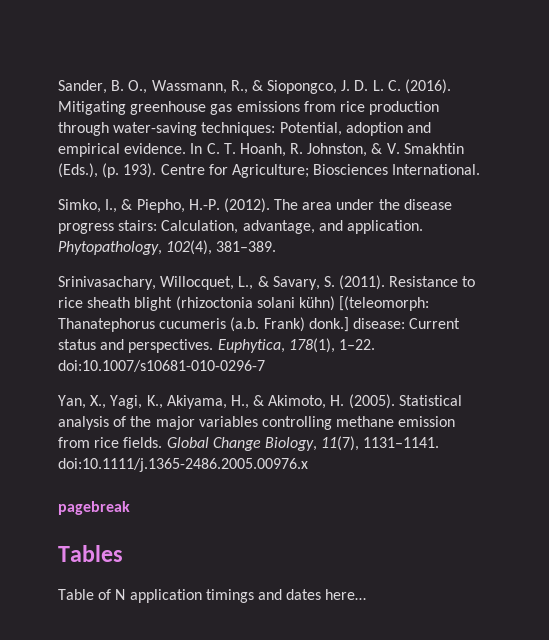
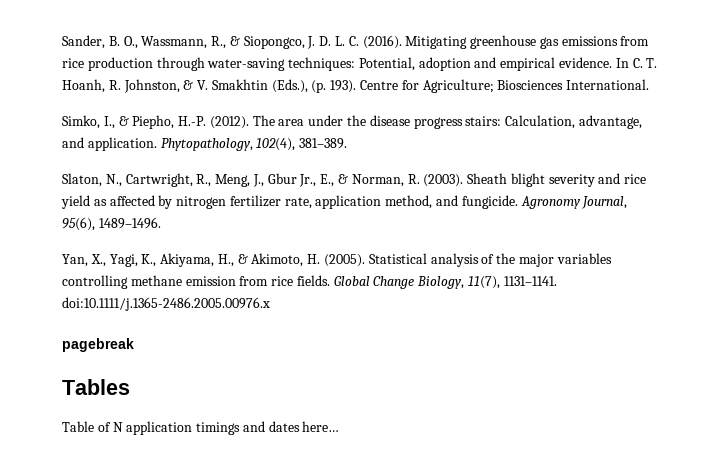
- Srinivasachary, Willocquet, L., & Savary, S. (2011). Resistance to rice sheath blight (rhizoctonia solani kühn) [(teleomorph: Thanatephorus cucumeris (a.b. Frank) donk.] disease: Current status and perspectives. Euphytica, 178(1), 1–22. doi:10.1007/s10681-010-0296-7
+ Slaton, N., Cartwright, R., Meng, J., Gbur Jr., E., & Norman, R. (2003). Sheath blight severity and rice yield as affected by nitrogen fertilizer rate, application method, and fungicide. Agronomy Journal, 95(6), 1489–1496.

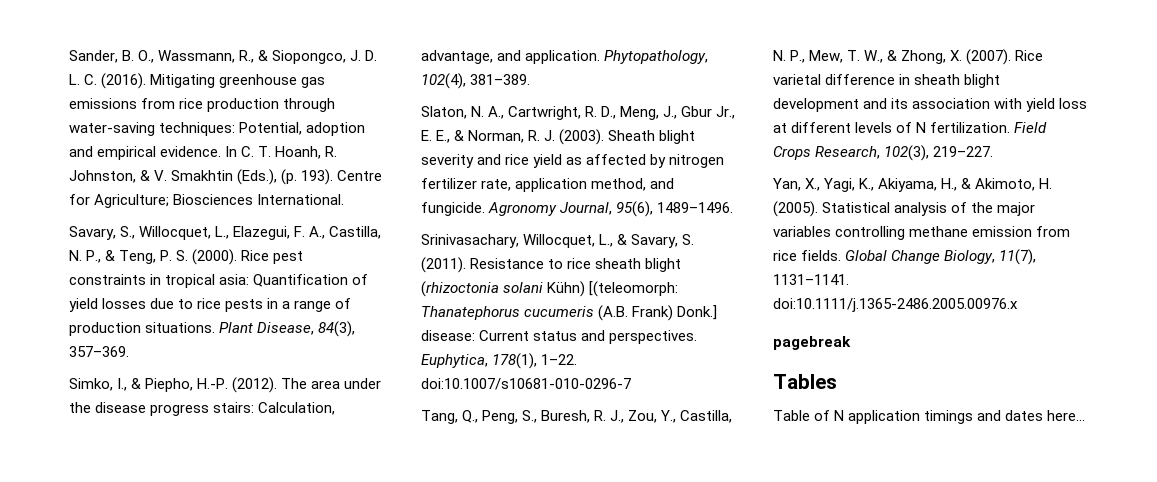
+ Savary, S., Willocquet, L., Elazegui, F. A., Castilla, N. P., & Teng, P. S. (2000). Rice pest constraints in tropical asia: Quantification of yield losses due to rice pests in a range of production situations. Plant Disease, 84(3), 357–369.
- Slaton, N., Cartwright, R., Meng, J., Gbur Jr., E., & Norman, R. (2003).
+ Slaton, N. A., Cartwright, R. D., Meng, J., Gbur Jr., E. E., & Norman, R. J. (2003).
+ Srinivasachary, Willocquet, L., & Savary, S. (2011). Resistance to rice sheath blight (rhizoctonia solani Kühn) [(teleomorph: Thanatephorus cucumeris (A.B. Frank) Donk.] disease: Current status and perspectives. Euphytica, 178(1), 1–22. doi:10.1007/s10681-010-0296-7
+ Tang, Q., Peng, S., Buresh, R. J., Zou, Y., Castilla, N. P., Mew, T. W., & Zhong, X. (2007). Rice varietal difference in sheath blight development and its association with yield loss at different levels of N fertilization. Field Crops Research, 102(3), 219–227.

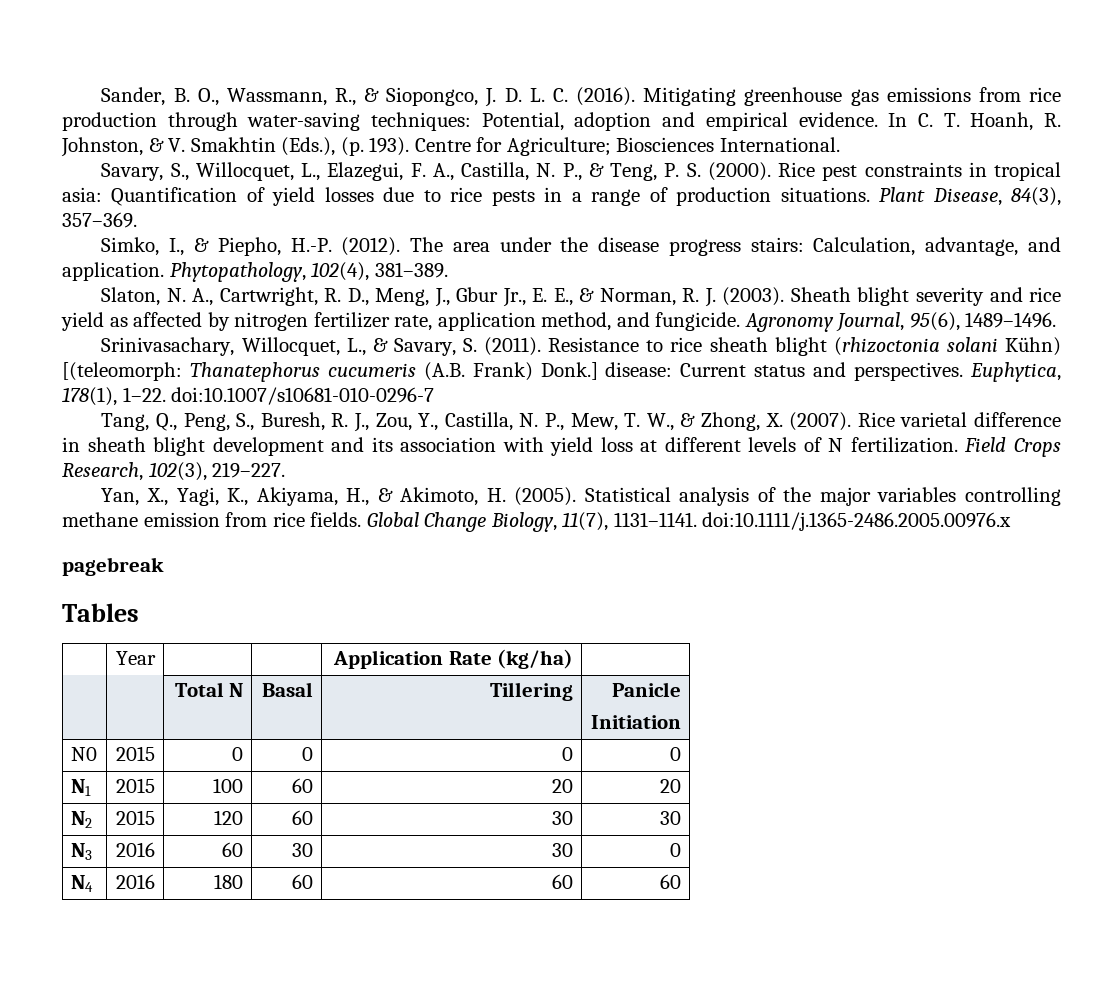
- Table of N application timings and dates here…
+ | Year | | | Application Rate (kg/ha) |
+ | | Total N | Basal | Tillering | Panicle
+ Initiation
+ N0 | 2015 | 0 | 0 | 0 | 0
+ N1 | 2015 | 100 | 60 | 20 | 20
+ N2 | 2015 | 120 | 60 | 30 | 30
+ N3 | 2016 | 60 | 30 | 30 | 0
+ N4 | 2016 | 180 | 60 | 60 | 60

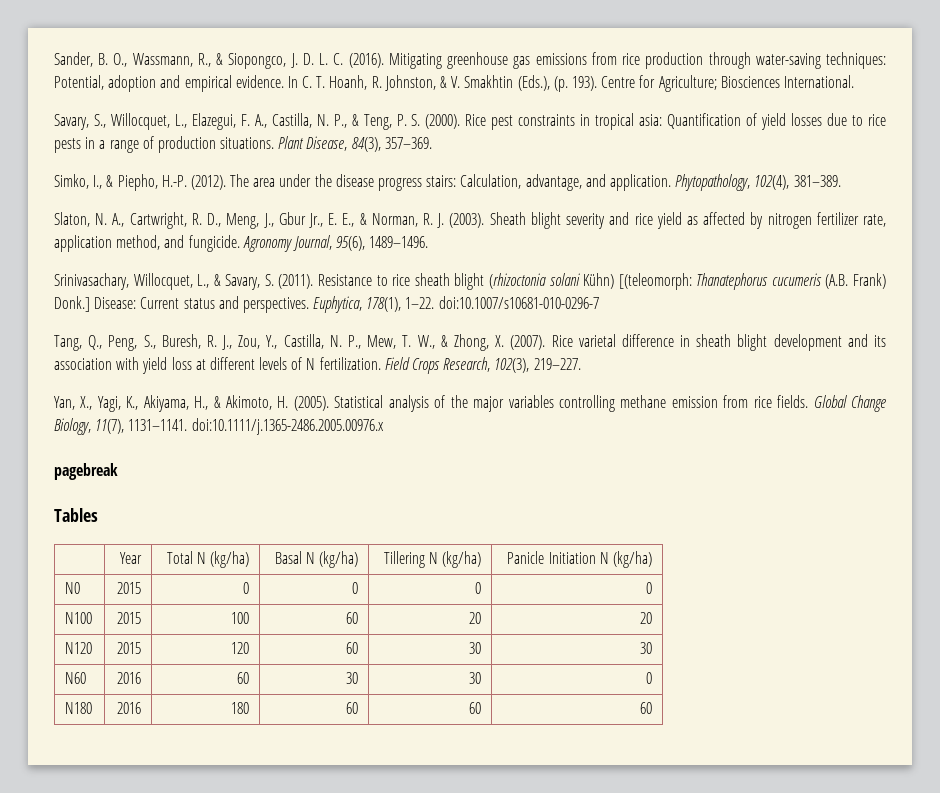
- Resistance to rice sheath blight (rhizoctonia solani Kühn) [(teleomorph: Thanatephorus cucumeris (A.B. Frank) Donk.] disease: Current status and perspectives.
+ Resistance to rice sheath blight (rhizoctonia solani Kühn) [(teleomorph: Thanatephorus cucumeris (A.B. Frank) Donk.] Disease: Current status and perspectives.
- | Year | | | Application Rate (kg/ha) |
- | | Total N | Basal | Tillering | Panicle
- Initiation
+ | Year | Total N (kg/ha) | Basal N (kg/ha) | Tillering N (kg/ha) | Panicle Initiation N (kg/ha)
- N1 | 2015 | 100 | 60 | 20 | 20
+ N100 | 2015 | 100 | 60 | 20 | 20
- N2 | 2015 | 120 | 60 | 30 | 30
+ N120 | 2015 | 120 | 60 | 30 | 30
- N3 | 2016 | 60 | 30 | 30 | 0
+ N60 | 2016 | 60 | 30 | 30 | 0
- N4 | 2016 | 180 | 60 | 60 | 60
+ N180 | 2016 | 180 | 60 | 60 | 60

